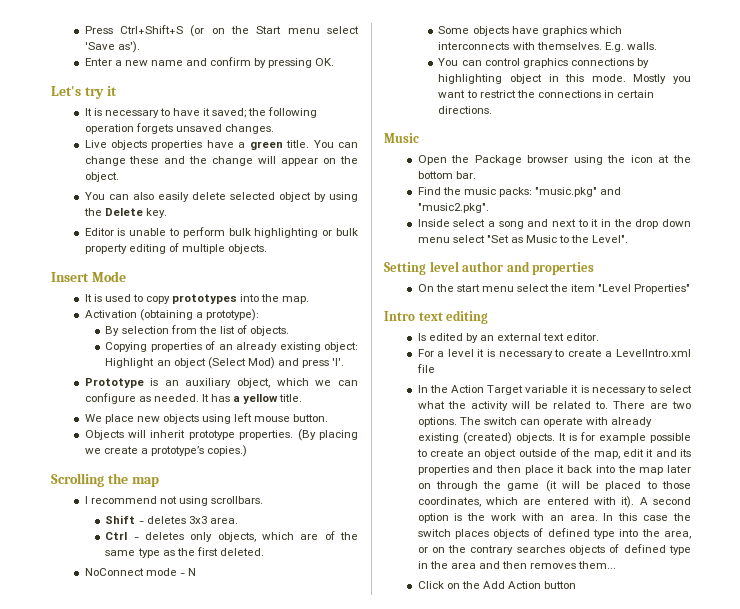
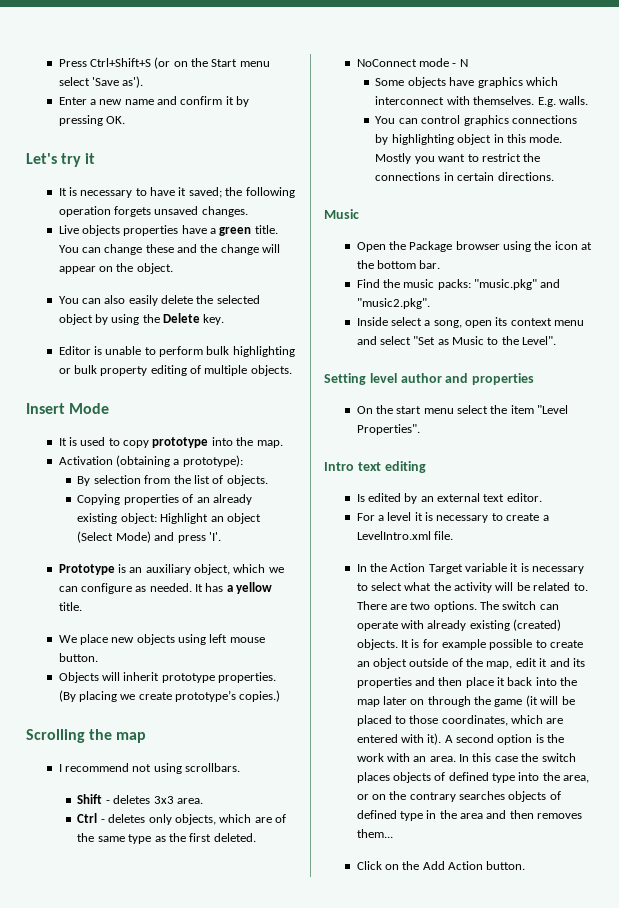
- Enter a new name and confirm by pressing OK.
+ Enter a new name and confirm it by pressing OK.
- You can also easily delete selected object by using the Delete key.
+ You can also easily delete the selected object by using the Delete key.
- It is used to copy prototypes into the map.
+ It is used to copy prototype into the map.
- Copying properties of an already existing object: Highlight an object (Select Mod) and press 'I'.
+ Copying properties of an already existing object: Highlight an object (Select Mode) and press 'I'.
- (By placing we create a prototype’s copies.)
+ (By placing we create prototype’s copies.)
- Some objects have graphics which interconnects with themselves.
+ Some objects have graphics which interconnect with themselves.
- Inside select a song and next to it in the drop down menu select "Set as Music to the Level".
+ Inside select a song, open its context menu and select "Set as Music to the Level".
- On the start menu select the item "Level Properties"
+ On the start menu select the item "Level Properties".
- For a level it is necessary to create a LevelIntro.xml file
+ For a level it is necessary to create a LevelIntro.xml file.
- Click on the Add Action button
+ Click on the Add Action button.

